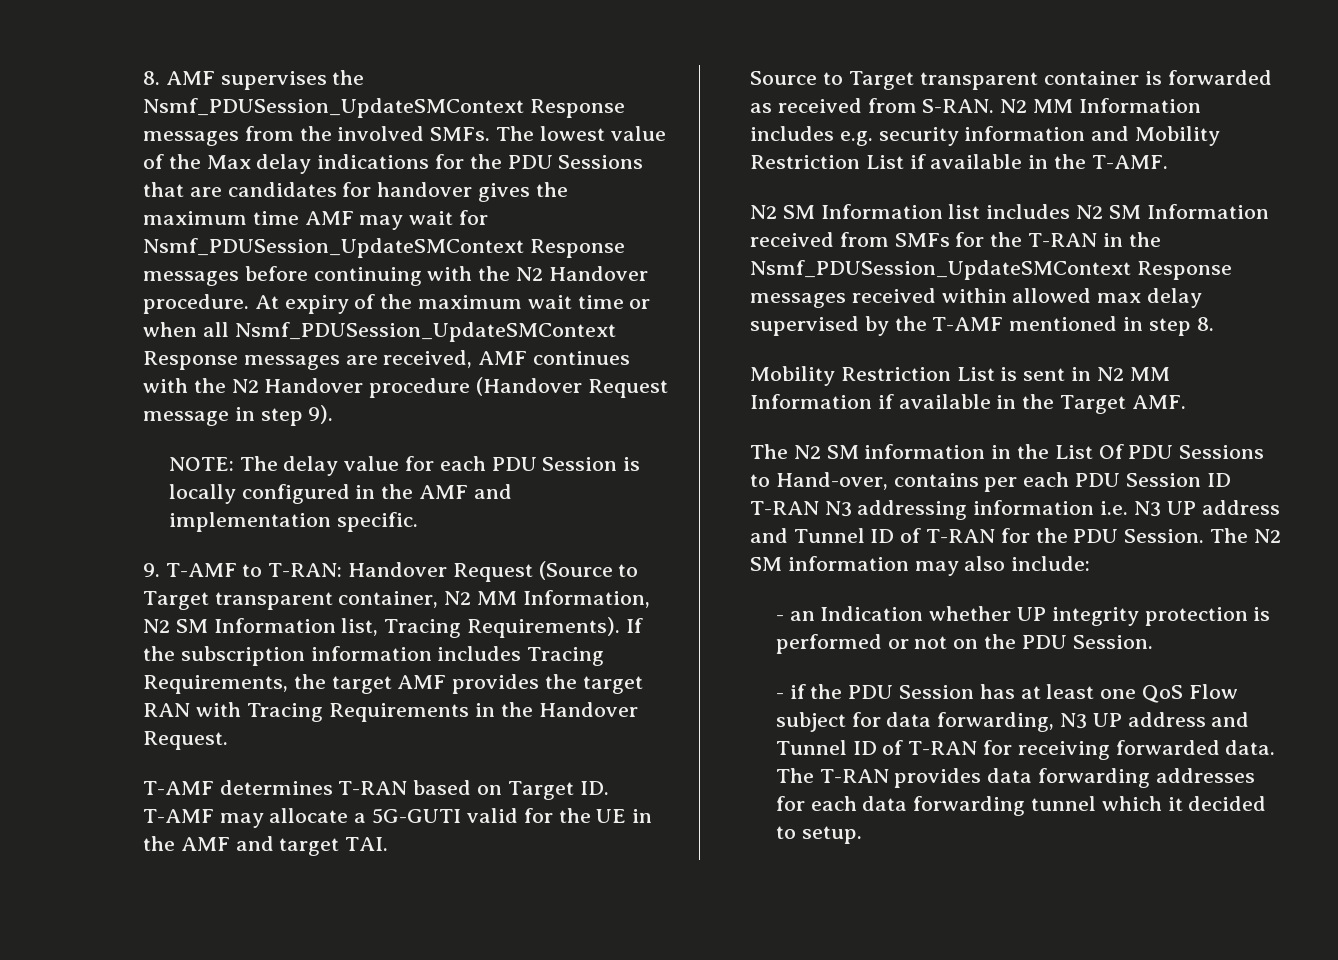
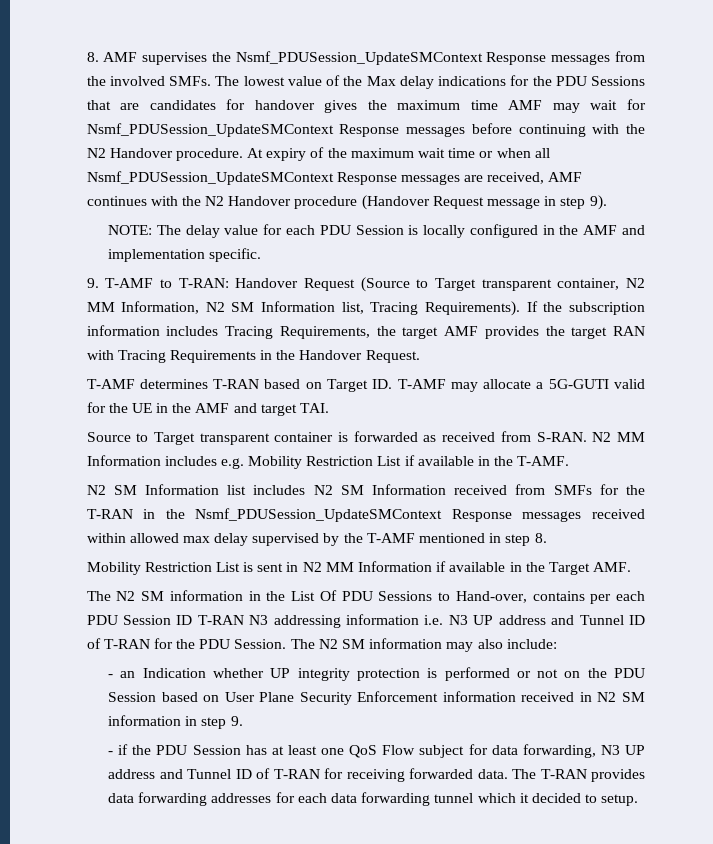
- N2 MM Information includes e.g. security information and Mobility Restriction List if available in the T-AMF.
+ N2 MM Information includes e.g. Mobility Restriction List if available in the T-AMF.
- - an Indication whether UP integrity protection is performed or not on the PDU Session.
+ - an Indication whether UP integrity protection is performed or not on the PDU Session based on User Plane Security Enforcement information received in N2 SM information in step 9.

